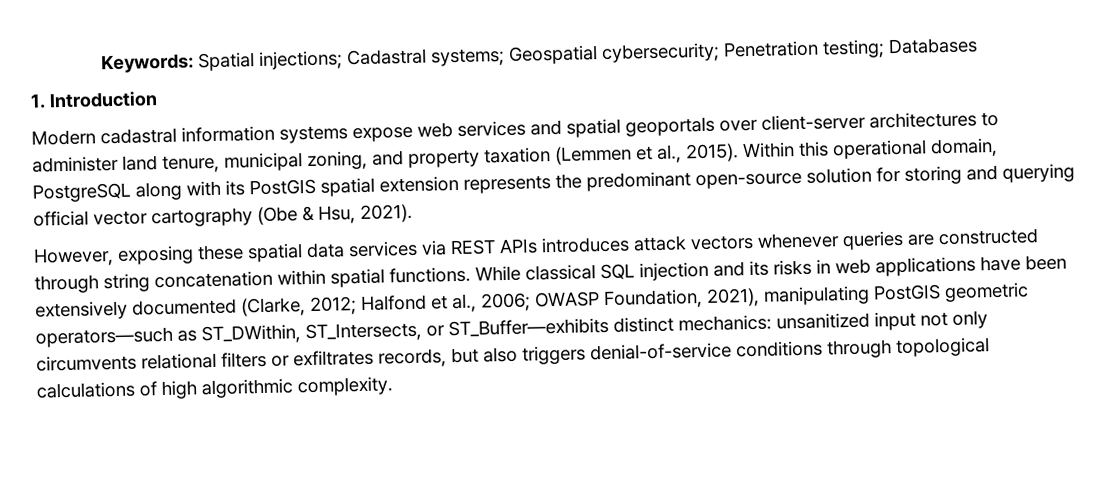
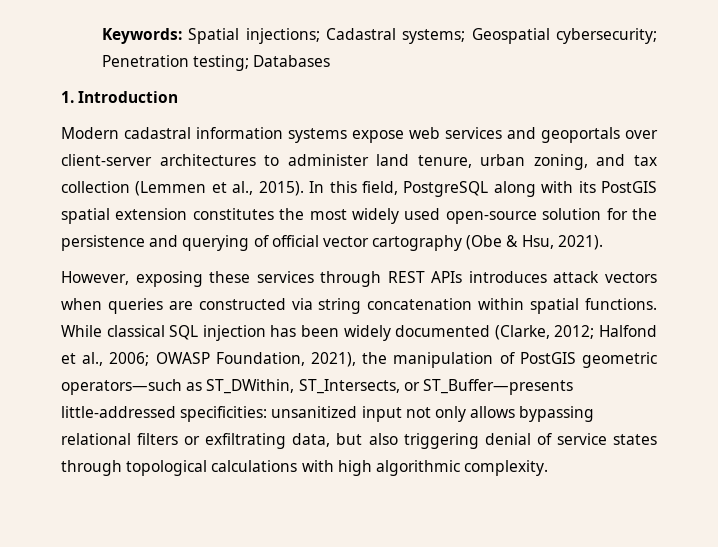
- Modern cadastral information systems expose web services and spatial geoportals over client-server architectures to administer land tenure, municipal zoning, and property taxation (Lemmen et al., 2015).
+ Modern cadastral information systems expose web services and geoportals over client-server architectures to administer land tenure, urban zoning, and tax collection (Lemmen et al., 2015).
- Within this operational domain, PostgreSQL along with its PostGIS spatial extension represents the predominant open-source solution for storing and querying official vector cartography (Obe & Hsu, 2021).
+ In this field, PostgreSQL along with its PostGIS spatial extension constitutes the most widely used open-source solution for the persistence and querying of official vector cartography (Obe & Hsu, 2021).
- However, exposing these spatial data services via REST APIs introduces attack vectors whenever queries are constructed through string concatenation within spatial functions.
+ However, exposing these services through REST APIs introduces attack vectors when queries are constructed via string concatenation within spatial functions.
- While classical SQL injection and its risks in web applications have been extensively documented (Clarke, 2012; Halfond et al., 2006; OWASP Foundation, 2021), manipulating PostGIS geometric operators—such as ST_DWithin, ST_Intersects, or ST_Buffer—exhibits distinct mechanics: unsanitized input not only circumvents relational filters or exfiltrates records, but also triggers denial-of-service conditions through topological calculations of high algorithmic complexity.
+ While classical SQL injection has been widely documented (Clarke, 2012; Halfond et al., 2006; OWASP Foundation, 2021), the manipulation of PostGIS geometric operators—such as ST_DWithin, ST_Intersects, or ST_Buffer—presents little-addressed specificities: unsanitized input not only allows bypassing relational filters or exfiltrating data, but also triggering denial of service states through topological calculations with high algorithmic complexity.

